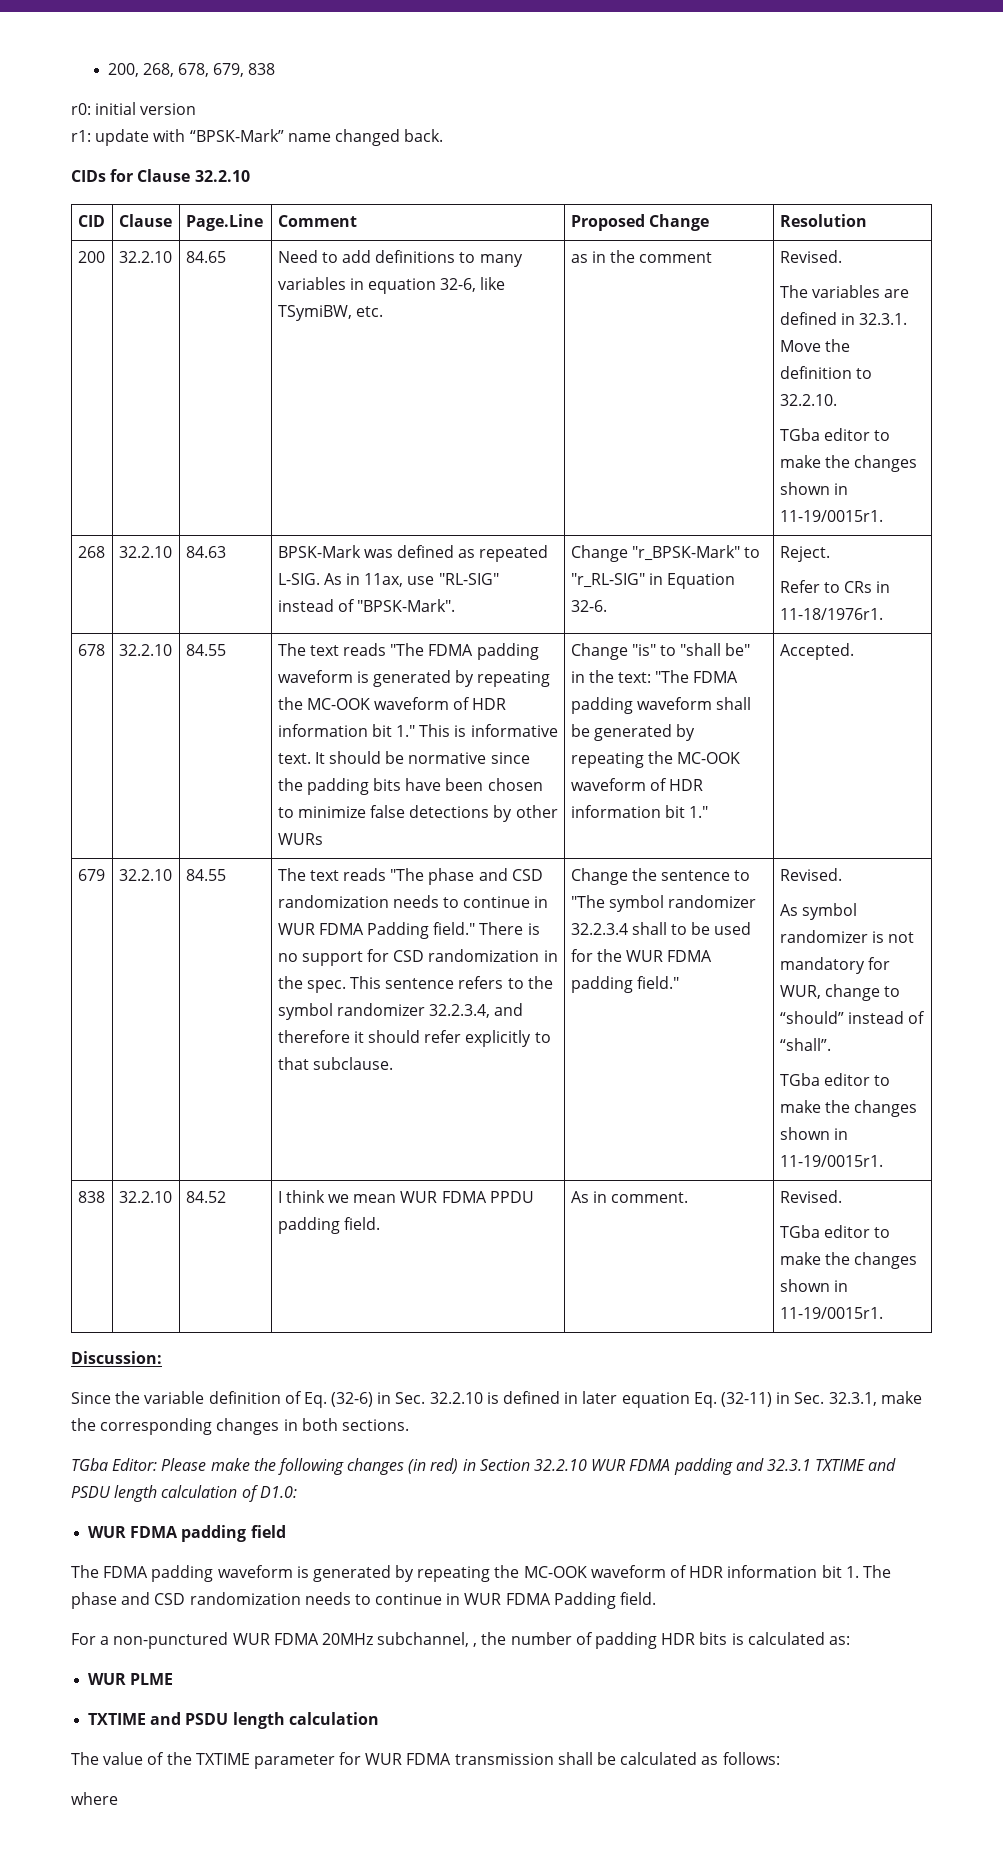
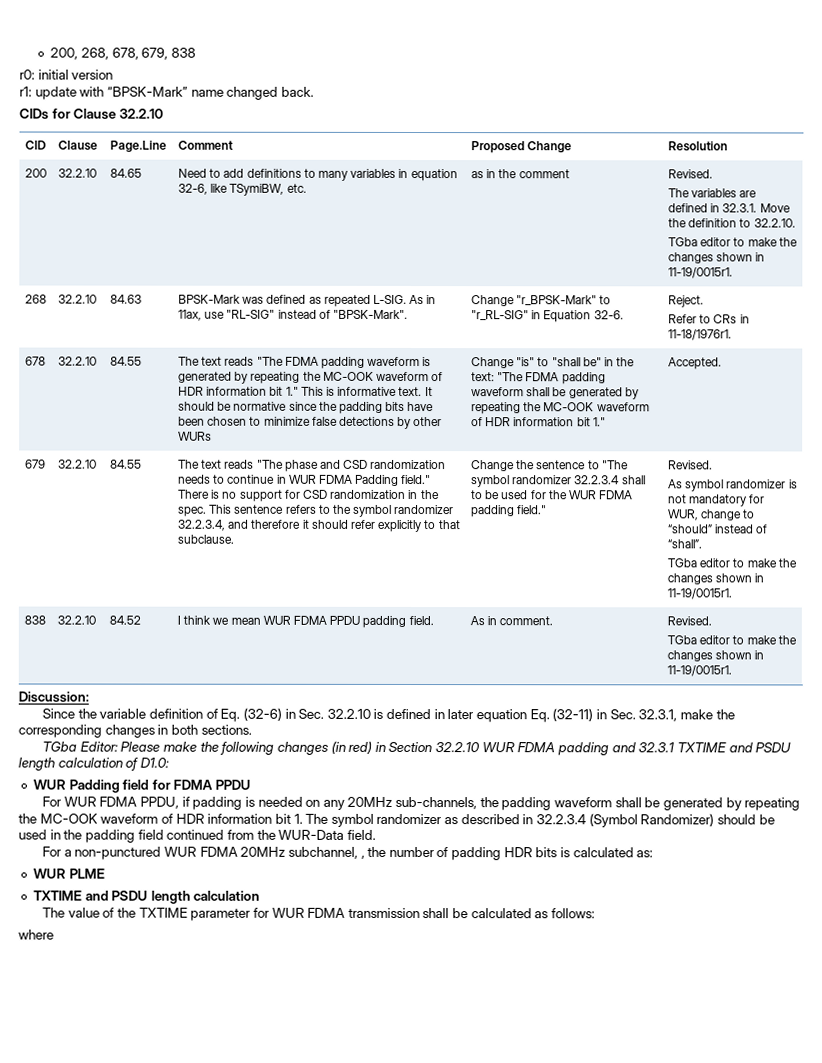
- WUR FDMA padding field
- The FDMA padding waveform is generated by repeating the MC-OOK waveform of HDR information bit 1. The phase and CSD randomization needs to continue in WUR FDMA Padding field.
+ WUR Padding field for FDMA PPDU
+ For WUR FDMA PPDU, if padding is needed on any 20MHz sub-channels, the padding waveform shall be generated by repeating the MC-OOK waveform of HDR information bit 1. The symbol randomizer as described in 32.2.3.4 (Symbol Randomizer) should be used in the padding field continued from the WUR-Data field.

